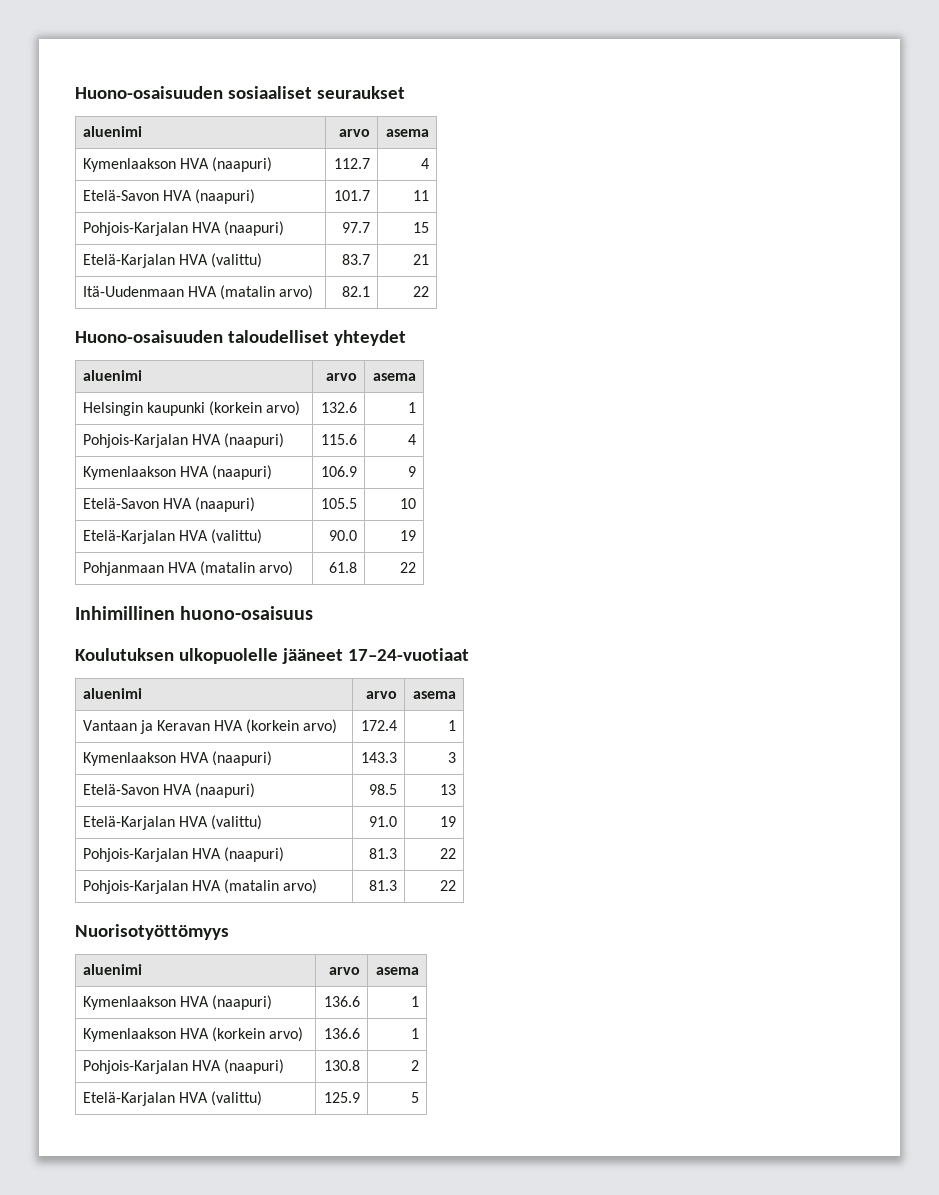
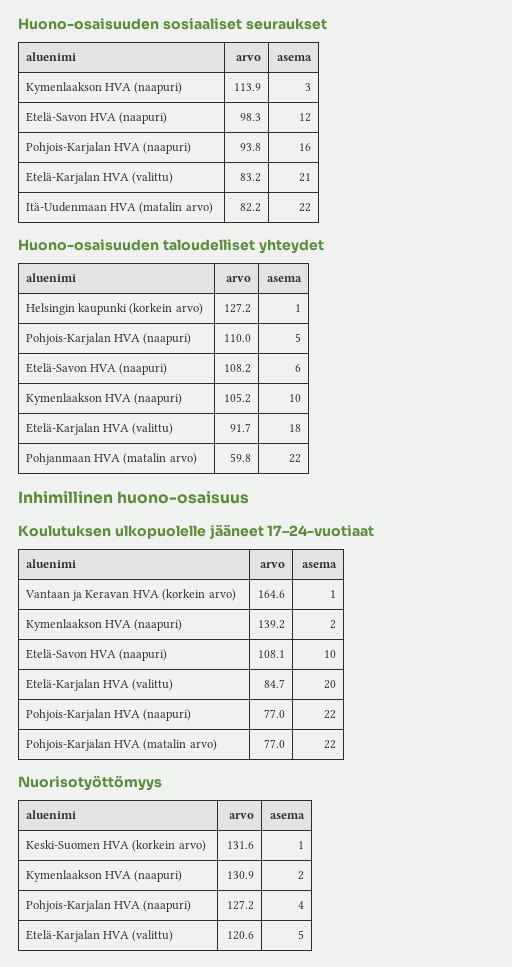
- Kymenlaakson HVA (naapuri) | 112.7 | 4
- Etelä-Savon HVA (naapuri) | 101.7 | 11
- Pohjois-Karjalan HVA (naapuri) | 97.7 | 15
- Etelä-Karjalan HVA (valittu) | 83.7 | 21
+ Kymenlaakson HVA (naapuri) | 113.9 | 3
+ Etelä-Savon HVA (naapuri) | 98.3 | 12
+ Pohjois-Karjalan HVA (naapuri) | 93.8 | 16
+ Etelä-Karjalan HVA (valittu) | 83.2 | 21
- Itä-Uudenmaan HVA (matalin arvo) | 82.1 | 22
+ Itä-Uudenmaan HVA (matalin arvo) | 82.2 | 22
- Helsingin kaupunki (korkein arvo) | 132.6 | 1
- Pohjois-Karjalan HVA (naapuri) | 115.6 | 4
- Kymenlaakson HVA (naapuri) | 106.9 | 9
- Etelä-Savon HVA (naapuri) | 105.5 | 10
- Etelä-Karjalan HVA (valittu) | 90.0 | 19
+ Helsingin kaupunki (korkein arvo) | 127.2 | 1
+ Pohjois-Karjalan HVA (naapuri) | 110.0 | 5
+ Etelä-Savon HVA (naapuri) | 108.2 | 6
+ Kymenlaakson HVA (naapuri) | 105.2 | 10
+ Etelä-Karjalan HVA (valittu) | 91.7 | 18
- Pohjanmaan HVA (matalin arvo) | 61.8 | 22
+ Pohjanmaan HVA (matalin arvo) | 59.8 | 22
- Vantaan ja Keravan HVA (korkein arvo) | 172.4 | 1
- Kymenlaakson HVA (naapuri) | 143.3 | 3
- Etelä-Savon HVA (naapuri) | 98.5 | 13
- Etelä-Karjalan HVA (valittu) | 91.0 | 19
- Pohjois-Karjalan HVA (naapuri) | 81.3 | 22
+ Vantaan ja Keravan HVA (korkein arvo) | 164.6 | 1
+ Kymenlaakson HVA (naapuri) | 139.2 | 2
+ Etelä-Savon HVA (naapuri) | 108.1 | 10
+ Etelä-Karjalan HVA (valittu) | 84.7 | 20
+ Pohjois-Karjalan HVA (naapuri) | 77.0 | 22
- Pohjois-Karjalan HVA (matalin arvo) | 81.3 | 22
+ Pohjois-Karjalan HVA (matalin arvo) | 77.0 | 22
- Kymenlaakson HVA (naapuri) | 136.6 | 1
- Kymenlaakson HVA (korkein arvo) | 136.6 | 1
- Pohjois-Karjalan HVA (naapuri) | 130.8 | 2
- Etelä-Karjalan HVA (valittu) | 125.9 | 5
+ Keski-Suomen HVA (korkein arvo) | 131.6 | 1
+ Kymenlaakson HVA (naapuri) | 130.9 | 2
+ Pohjois-Karjalan HVA (naapuri) | 127.2 | 4
+ Etelä-Karjalan HVA (valittu) | 120.6 | 5

